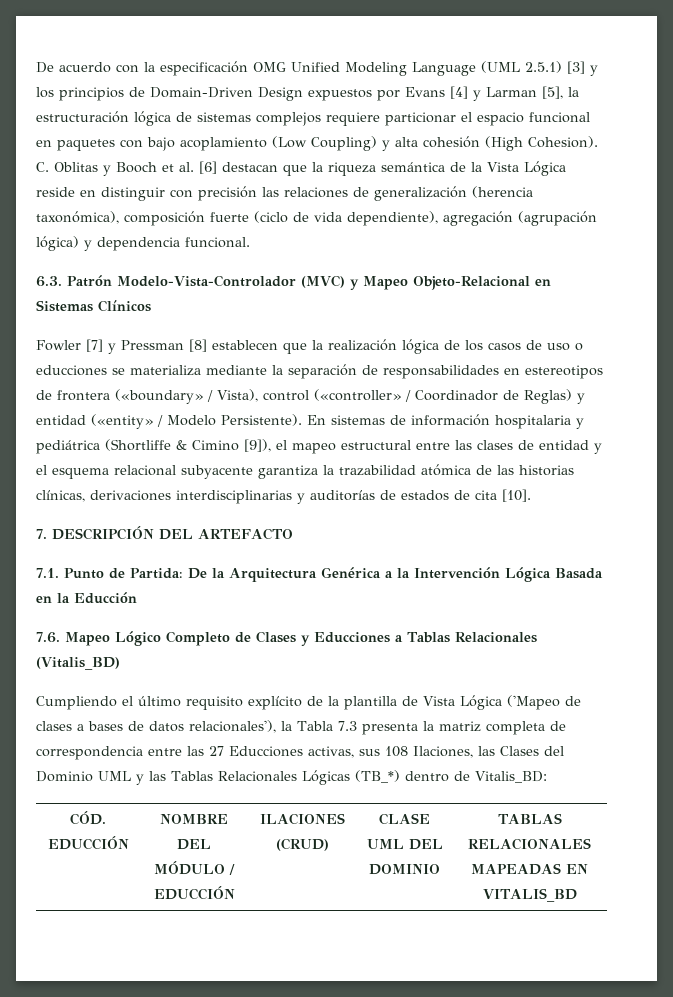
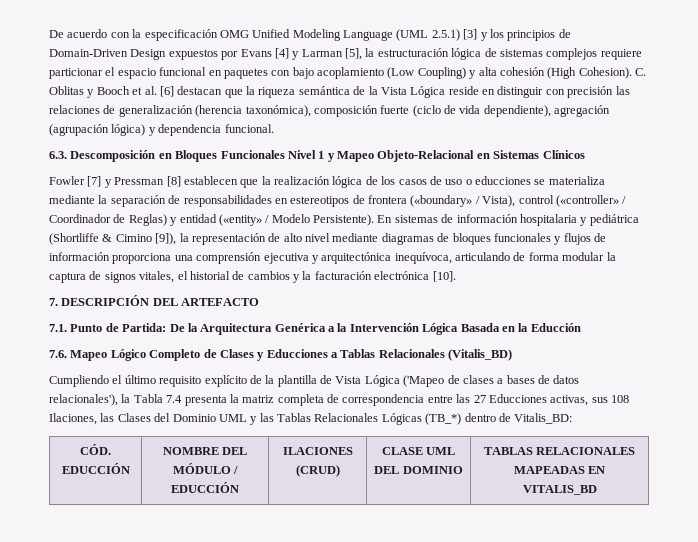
- 6.3. Patrón Modelo-Vista-Controlador (MVC) y Mapeo Objeto-Relacional en Sistemas Clínicos
+ 6.3. Descomposición en Bloques Funcionales Nivel 1 y Mapeo Objeto-Relacional en Sistemas Clínicos
- En sistemas de información hospitalaria y pediátrica (Shortliffe & Cimino [9]), el mapeo estructural entre las clases de entidad y el esquema relacional subyacente garantiza la trazabilidad atómica de las historias clínicas, derivaciones interdisciplinarias y auditorías de estados de cita [10].
+ En sistemas de información hospitalaria y pediátrica (Shortliffe & Cimino [9]), la representación de alto nivel mediante diagramas de bloques funcionales y flujos de información proporciona una comprensión ejecutiva y arquitectónica inequívoca, articulando de forma modular la captura de signos vitales, el historial de cambios y la facturación electrónica [10].
- Cumpliendo el último requisito explícito de la plantilla de Vista Lógica ('Mapeo de clases a bases de datos relacionales'), la Tabla 7.3 presenta la matriz completa de correspondencia entre las 27 Educciones activas, sus 108 Ilaciones, las Clases del Dominio UML y las Tablas Relacionales Lógicas (TB_*) dentro de Vitalis_BD:
+ Cumpliendo el último requisito explícito de la plantilla de Vista Lógica ('Mapeo de clases a bases de datos relacionales'), la Tabla 7.4 presenta la matriz completa de correspondencia entre las 27 Educciones activas, sus 108 Ilaciones, las Clases del Dominio UML y las Tablas Relacionales Lógicas (TB_*) dentro de Vitalis_BD:

